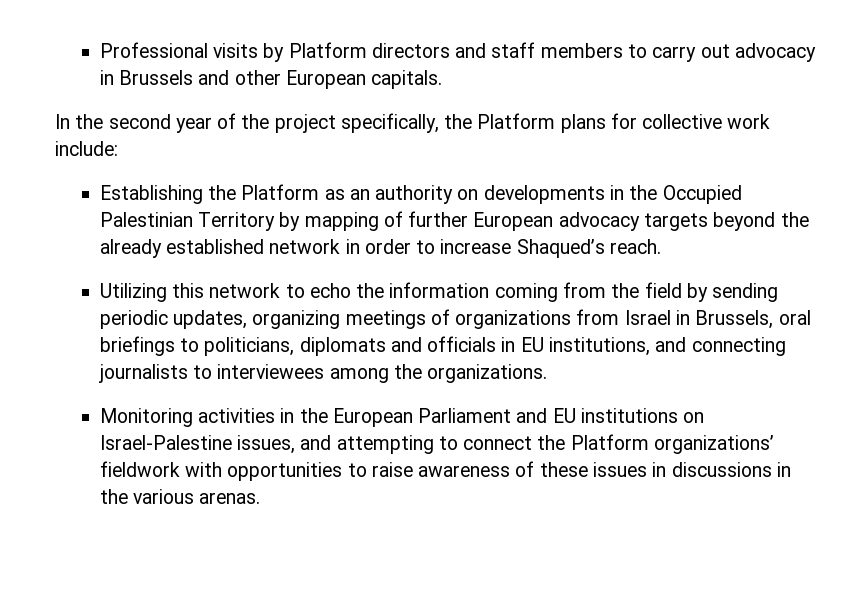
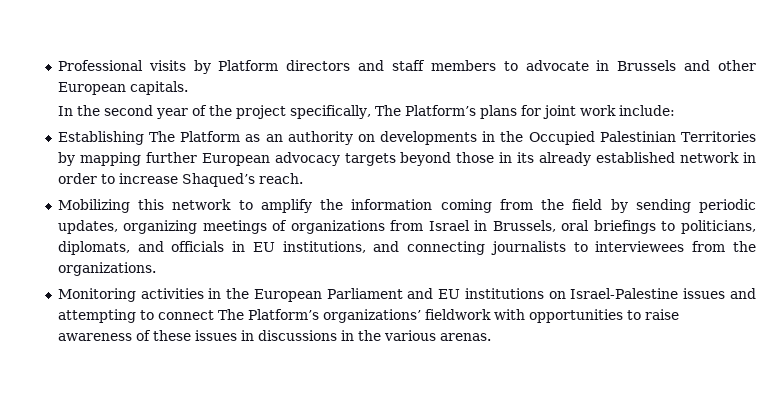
- Professional visits by Platform directors and staff members to carry out advocacy in Brussels and other European capitals.
+ Professional visits by Platform directors and staff members to advocate in Brussels and other European capitals.
- In the second year of the project specifically, the Platform plans for collective work include:
+ In the second year of the project specifically, The Platform’s plans for joint work include:
- Establishing the Platform as an authority on developments in the Occupied Palestinian Territory by mapping of further European advocacy targets beyond the already established network in order to increase Shaqued’s reach.
+ Establishing The Platform as an authority on developments in the Occupied Palestinian Territories by mapping further European advocacy targets beyond those in its already established network in order to increase Shaqued’s reach.
- Utilizing this network to echo the information coming from the field by sending periodic updates, organizing meetings of organizations from Israel in Brussels, oral briefings to politicians, diplomats and officials in EU institutions, and connecting journalists to interviewees among the organizations.
+ Mobilizing this network to amplify the information coming from the field by sending periodic updates, organizing meetings of organizations from Israel in Brussels, oral briefings to politicians, diplomats, and officials in EU institutions, and connecting journalists to interviewees from the organizations.
- Monitoring activities in the European Parliament and EU institutions on Israel-Palestine issues, and attempting to connect the Platform organizations’ fieldwork with opportunities to raise awareness of these issues in discussions in the various arenas.
+ Monitoring activities in the European Parliament and EU institutions on Israel-Palestine issues and attempting to connect The Platform’s organizations’ fieldwork with opportunities to raise awareness of these issues in discussions in the various arenas.

